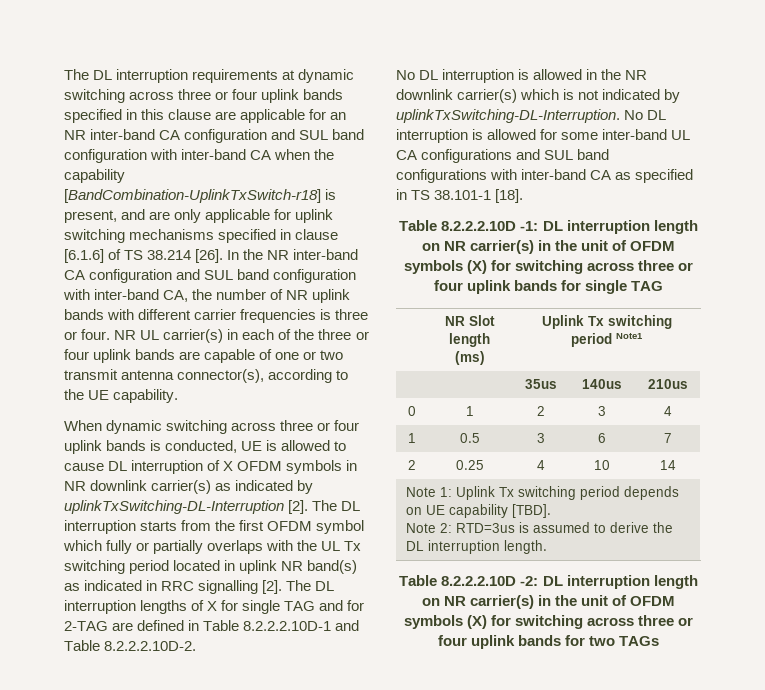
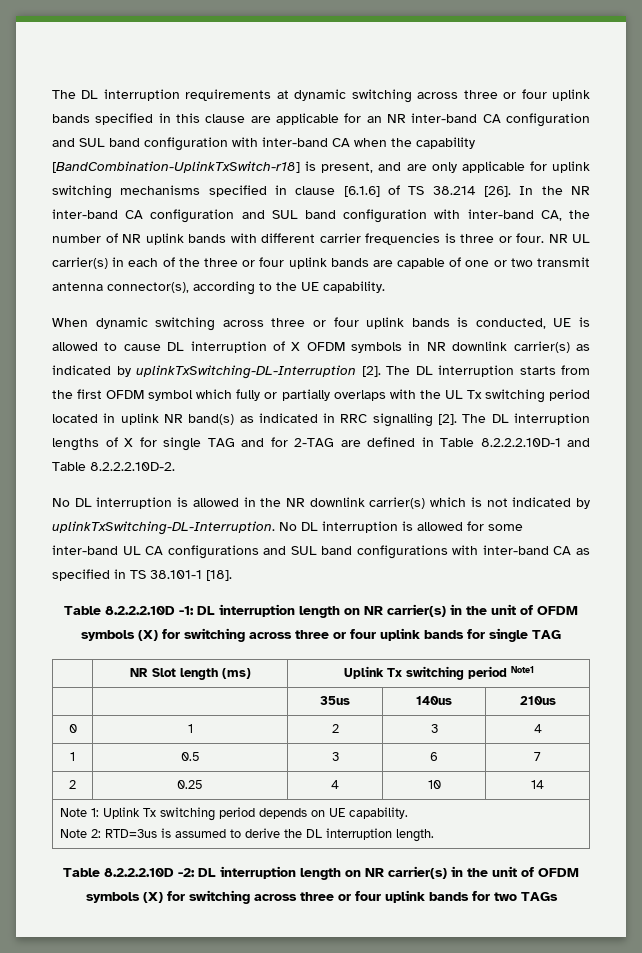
- Note 1: Uplink Tx switching period depends on UE capability [TBD].
+ Note 1: Uplink Tx switching period depends on UE capability.

